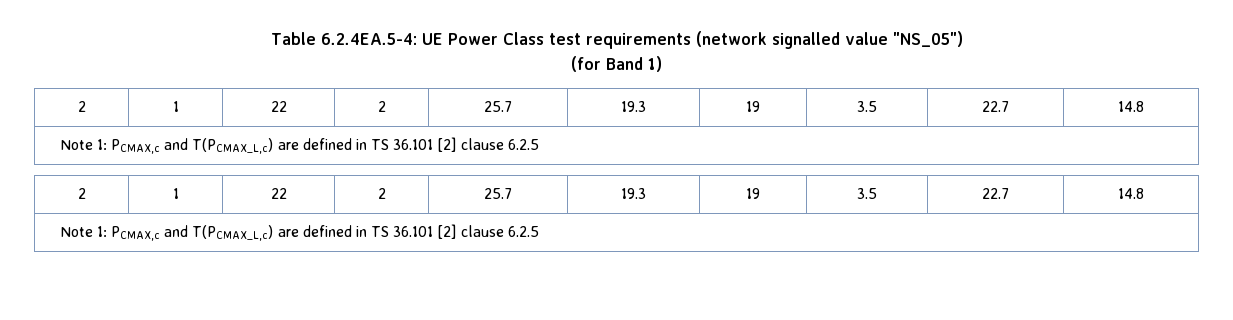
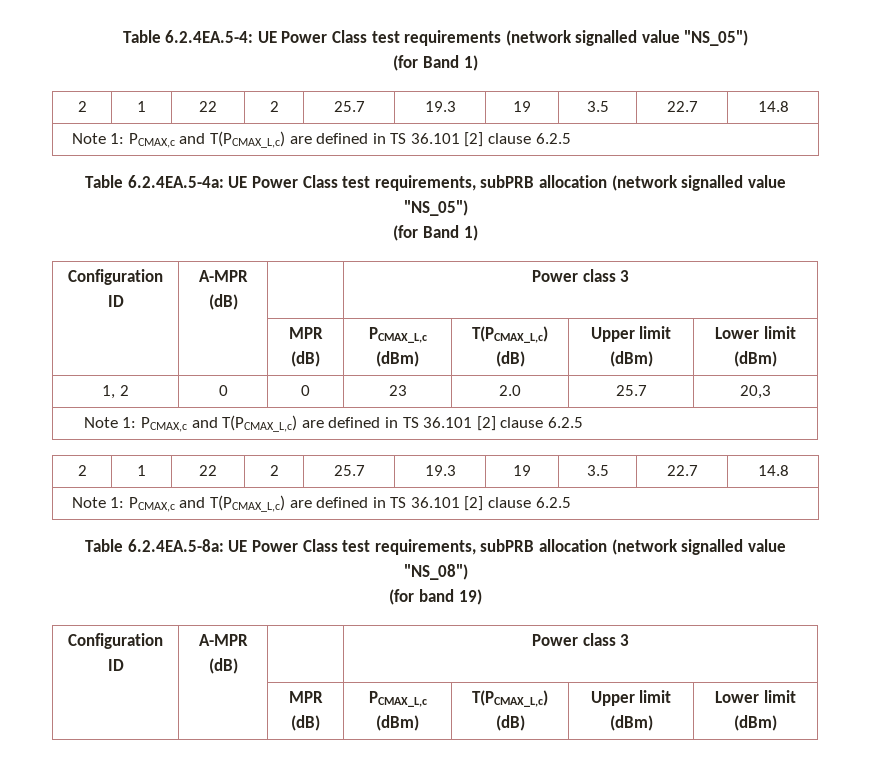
+ Table 6.2.4EA.5-4a: UE Power Class test requirements, subPRB allocation (network signalled value "NS_05")
+ (for Band 1)
+ Configuration ID | A-MPR (dB) | | Power class 3
+ | | MPR (dB) | PCMAX_L,c (dBm) | T(PCMAX_L,c) (dB) | Upper limit (dBm) | Lower limit (dBm)
+ 1, 2 | 0 | 0 | 23 | 2.0 | 25.7 | 20,3
+ Note 1: PCMAX,c and T(PCMAX_L,c) are defined in TS 36.101 [2] clause 6.2.5
+ Table 6.2.4EA.5-8a: UE Power Class test requirements, subPRB allocation (network signalled value "NS_08")
+ (for band 19)
+ Configuration ID | A-MPR (dB) | | Power class 3
+ | | MPR (dB) | PCMAX_L,c (dBm) | T(PCMAX_L,c) (dB) | Upper limit (dBm) | Lower limit (dBm)

